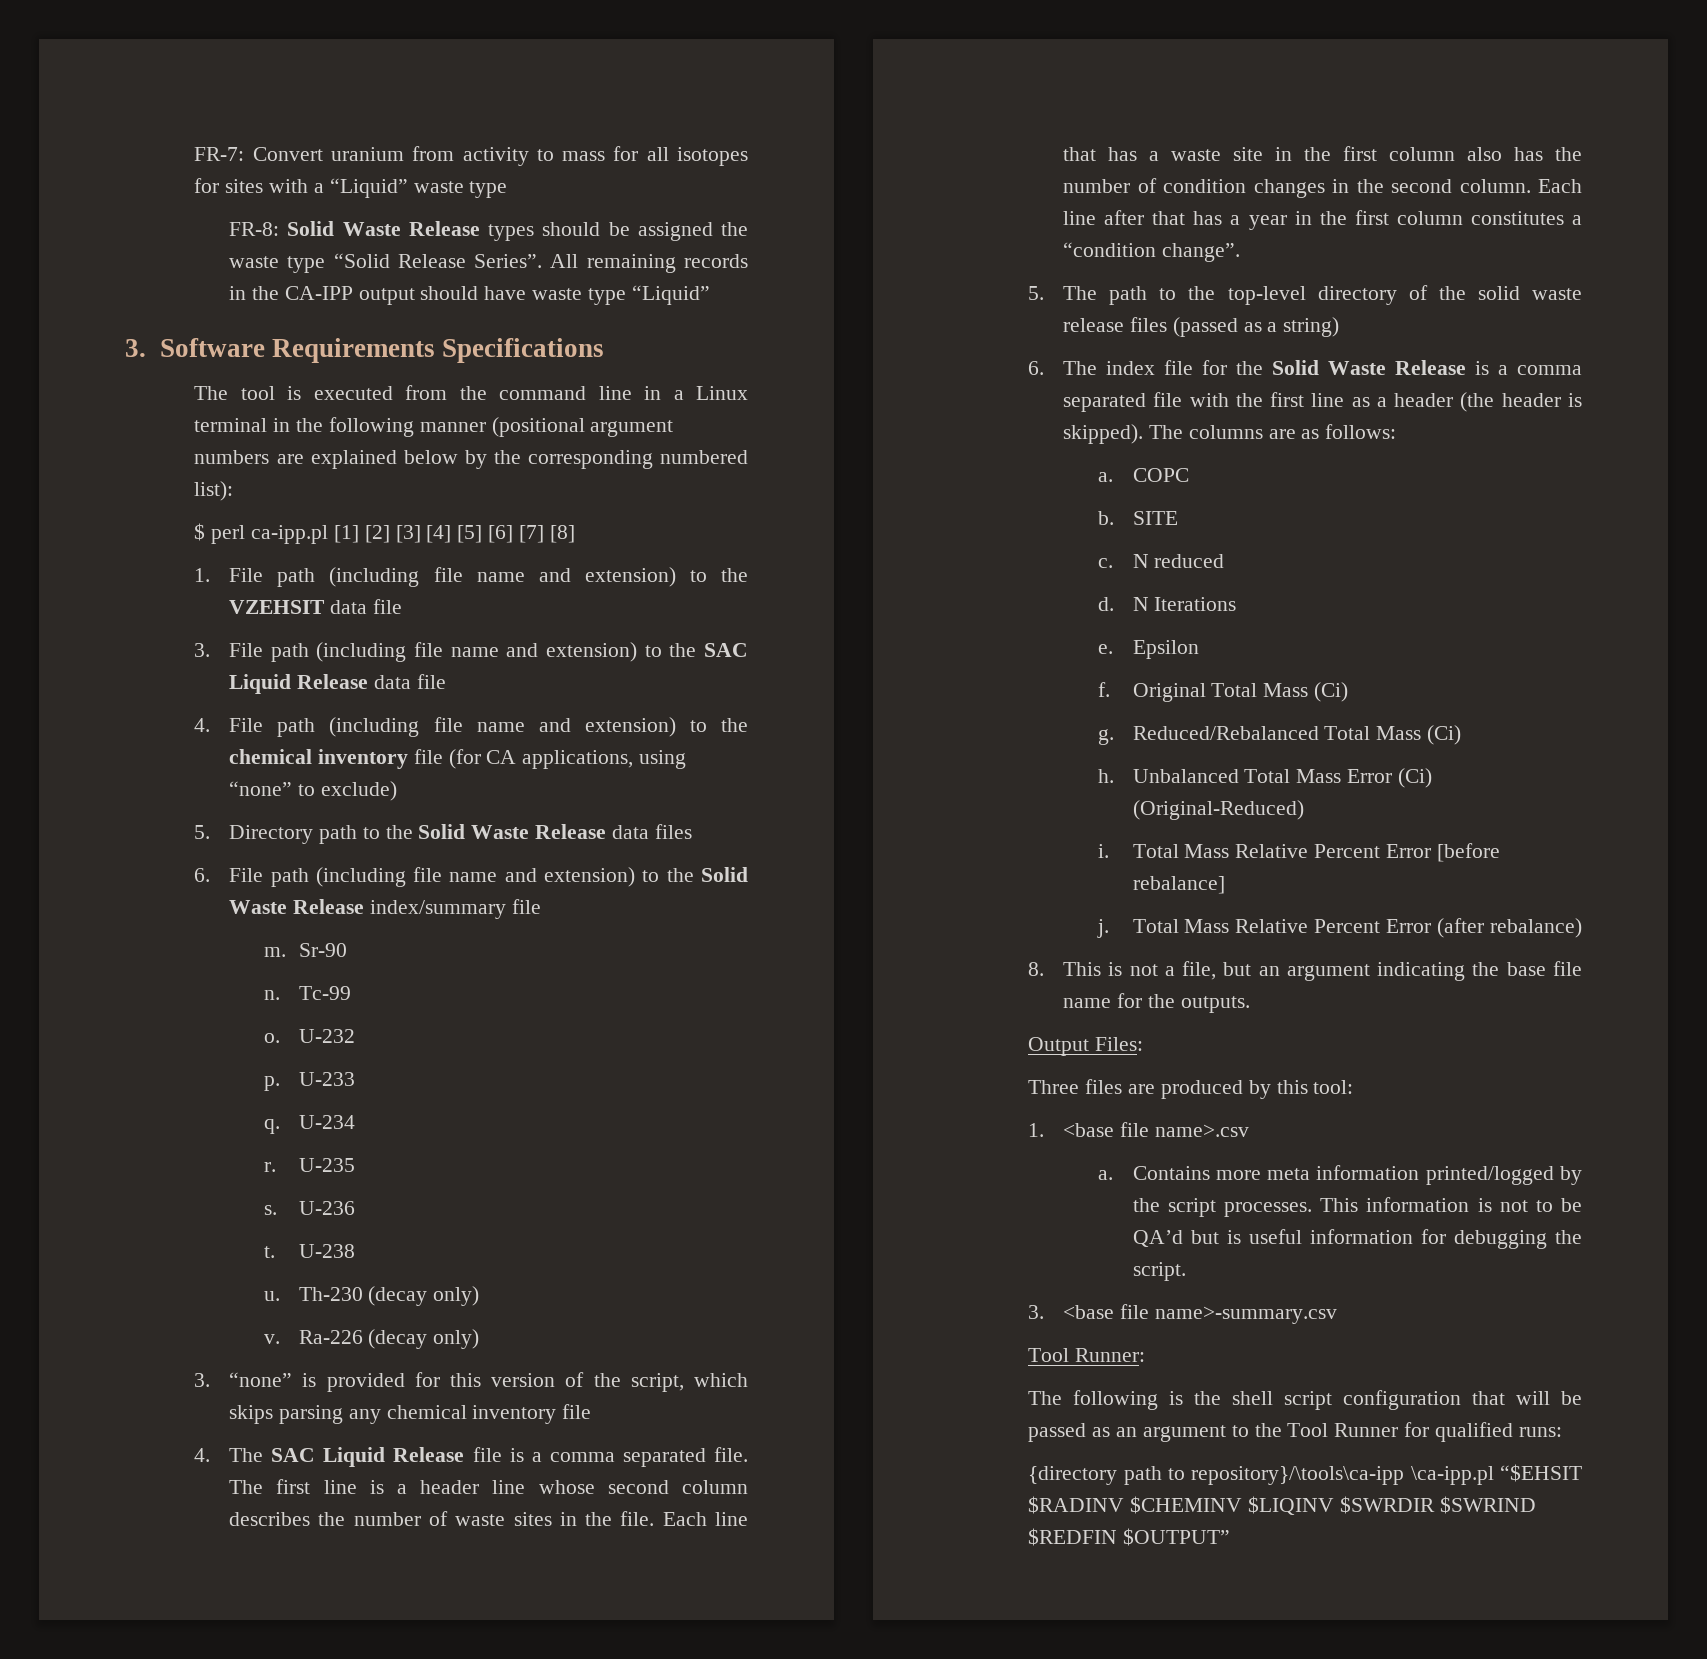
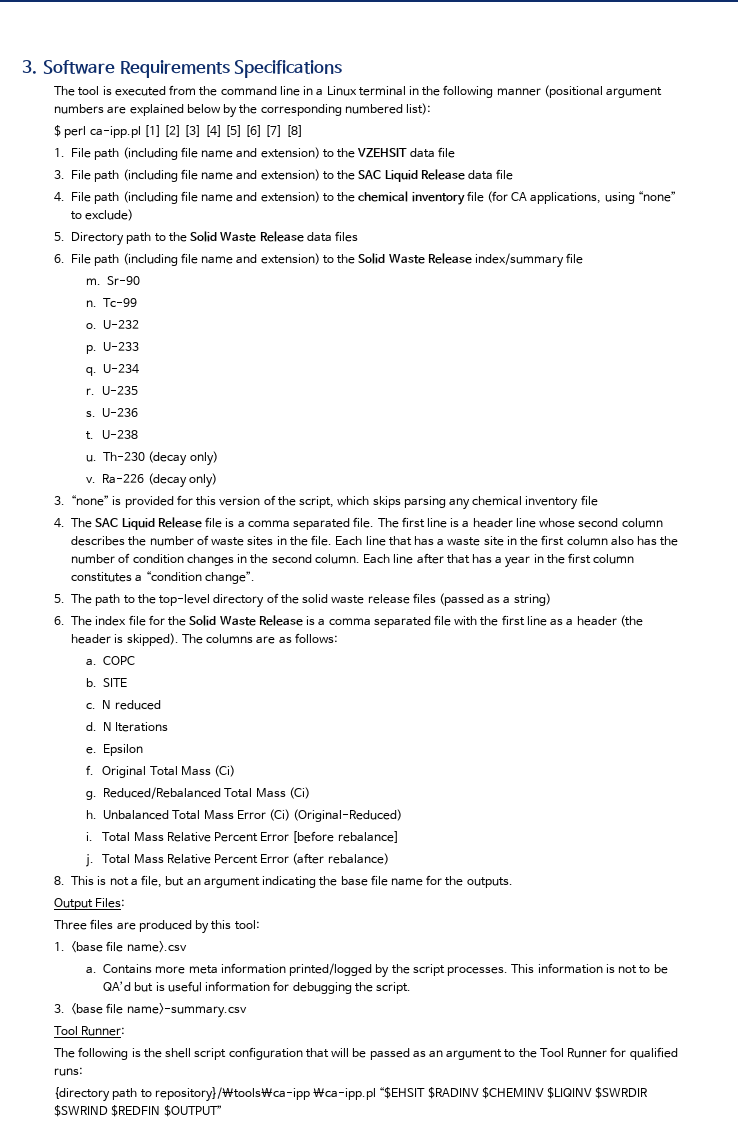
- FR-7: Convert uranium from activity to mass for all isotopes for sites with a “Liquid” waste type
- FR-8: Solid Waste Release types should be assigned the waste type “Solid Release Series”. All remaining records in the CA-IPP output should have waste type “Liquid”

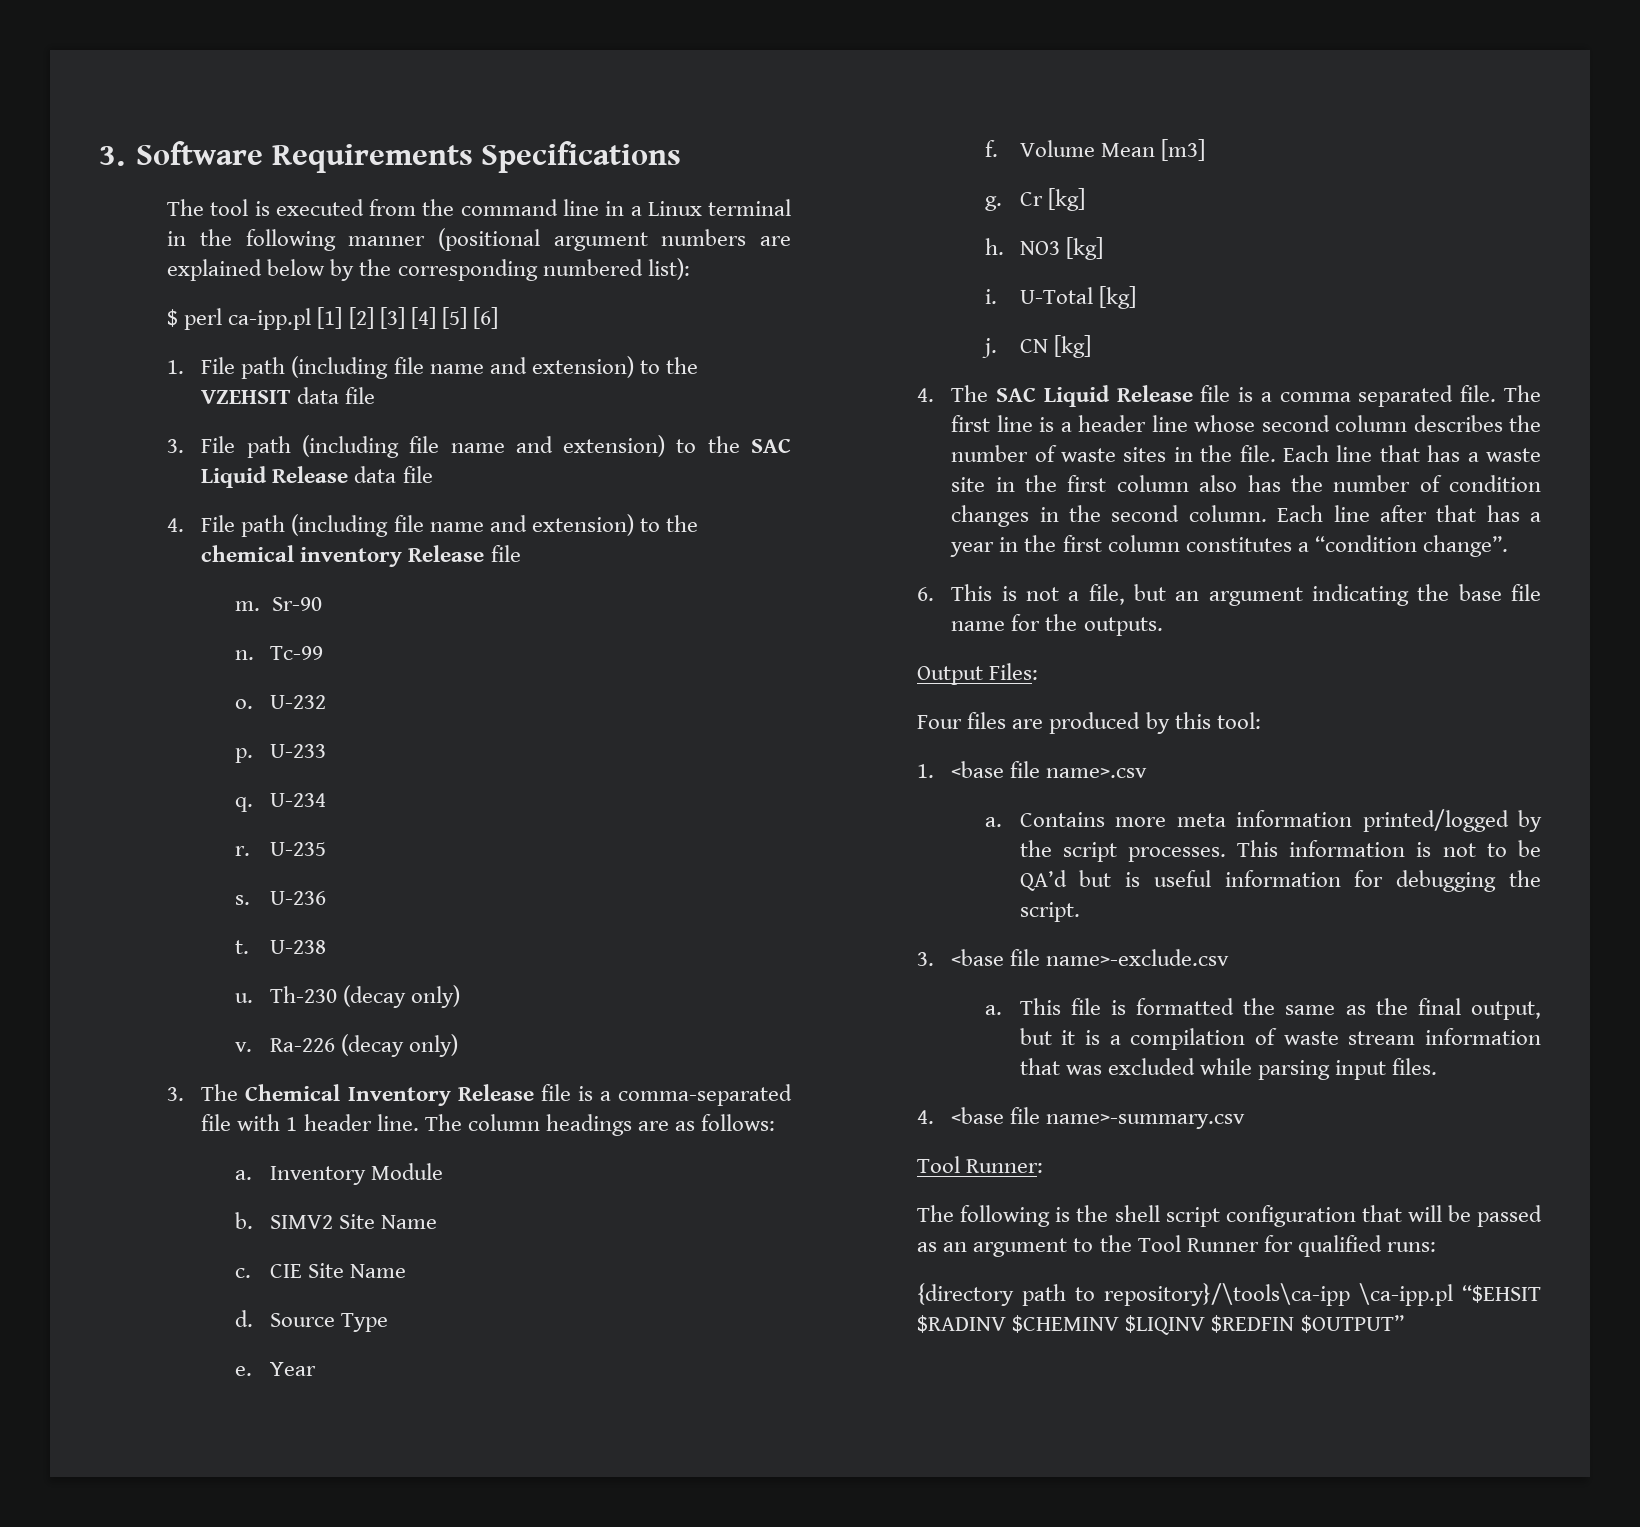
- $ perl ca-ipp.pl [1] [2] [3] [4] [5] [6] [7] [8]
+ $ perl ca-ipp.pl [1] [2] [3] [4] [5] [6]
- 4. File path (including file name and extension) to the chemical inventory file (for CA applications, using “none” to exclude)
- 5. Directory path to the Solid Waste Release data files
- 6. File path (including file name and extension) to the Solid Waste Release index/summary file
+ 4. File path (including file name and extension) to the chemical inventory Release file
- 3. “none” is provided for this version of the script, which skips parsing any chemical inventory file
+ 3. The Chemical Inventory Release file is a comma-separated file with 1 header line. The column headings are as follows:
+ a. Inventory Module
+ b. SIMV2 Site Name
+ c. CIE Site Name
+ d. Source Type
+ e. Year
+ f. Volume Mean [m3]
+ g. Cr [kg]
+ h. NO3 [kg]
+ i. U-Total [kg]
+ j. CN [kg]
- 5. The path to the top-level directory of the solid waste release files (passed as a string)
- 6. The index file for the Solid Waste Release is a comma separated file with the first line as a header (the header is skipped). The columns are as follows:
- a. COPC
- b. SITE
- c. N reduced
- d. N Iterations
- e. Epsilon
- f. Original Total Mass (Ci)
- g. Reduced/Rebalanced Total Mass (Ci)
- h. Unbalanced Total Mass Error (Ci) (Original-Reduced)
- i. Total Mass Relative Percent Error [before rebalance]
- j. Total Mass Relative Percent Error (after rebalance)
- 8. This is not a file, but an argument indicating the base file name for the outputs.
+ 6. This is not a file, but an argument indicating the base file name for the outputs.
- Three files are produced by this tool:
+ Four files are produced by this tool:
- 3. <base file name>-summary.csv
+ 3. <base file name>-exclude.csv
+ a. This file is formatted the same as the final output, but it is a compilation of waste stream information that was excluded while parsing input files.
+ 4. <base file name>-summary.csv
- {directory path to repository}/\tools\ca-ipp \ca-ipp.pl “$EHSIT $RADINV $CHEMINV $LIQINV $SWRDIR $SWRIND $REDFIN $OUTPUT”
+ {directory path to repository}/\tools\ca-ipp \ca-ipp.pl “$EHSIT $RADINV $CHEMINV $LIQINV $REDFIN $OUTPUT”

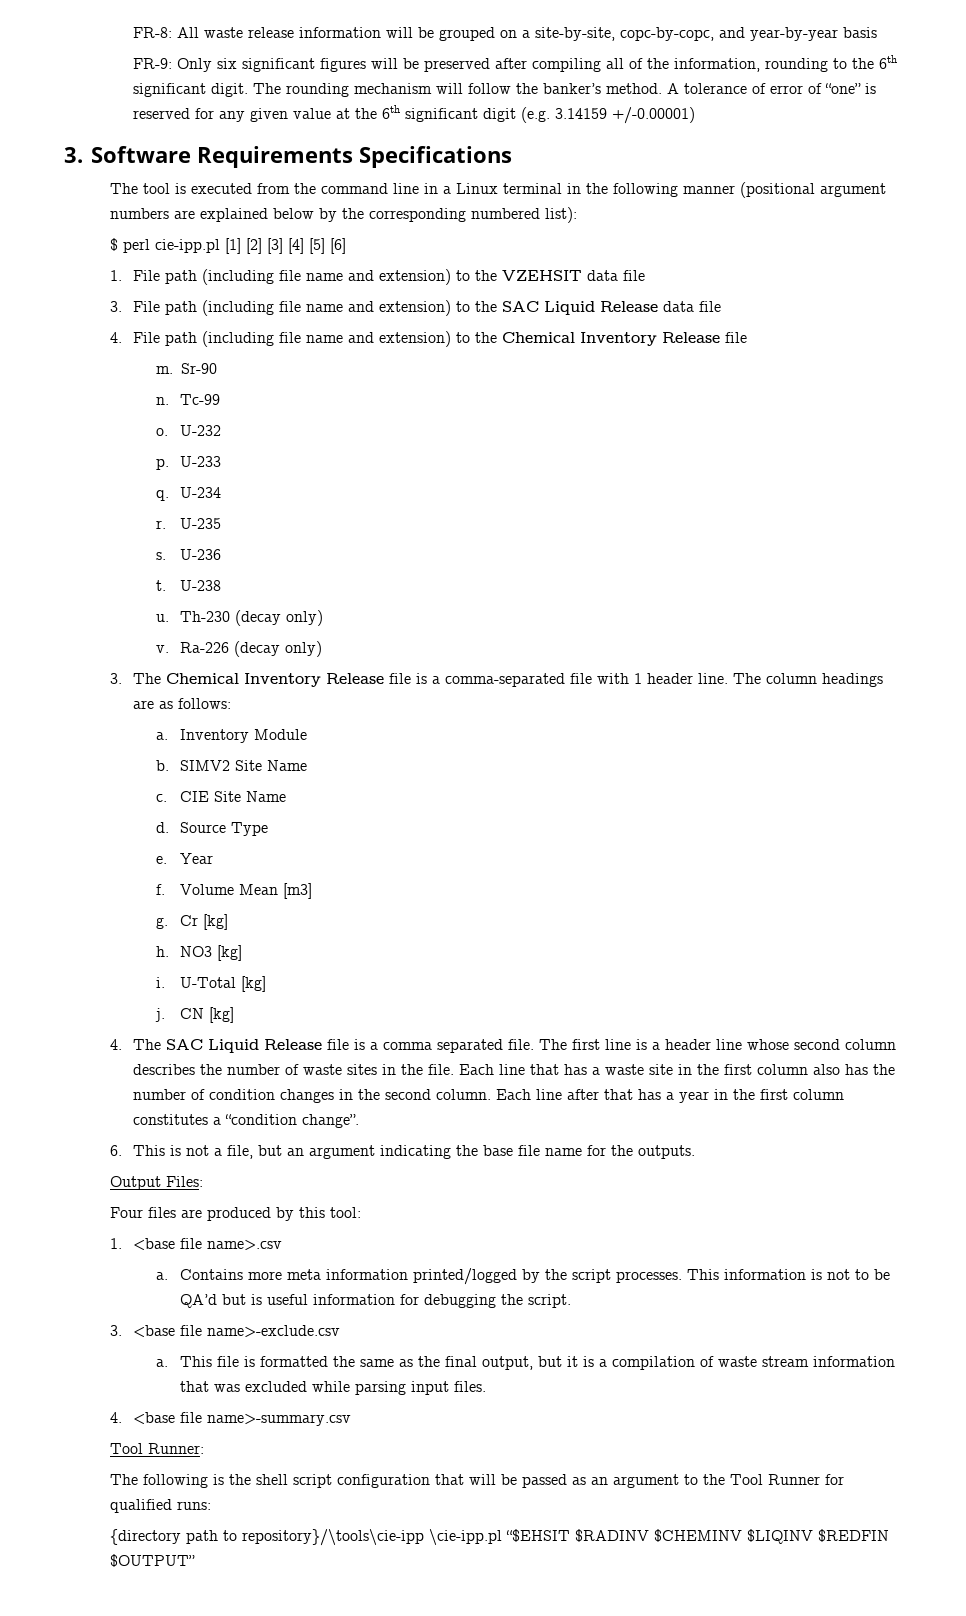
+ FR-8: All waste release information will be grouped on a site-by-site, copc-by-copc, and year-by-year basis
+ FR-9: Only six significant figures will be preserved after compiling all of the information, rounding to the 6th significant digit. The rounding mechanism will follow the banker’s method. A tolerance of error of “one” is reserved for any given value at the 6th significant digit (e.g. 3.14159 +/-0.00001)
- $ perl ca-ipp.pl [1] [2] [3] [4] [5] [6]
+ $ perl cie-ipp.pl [1] [2] [3] [4] [5] [6]
- 4. File path (including file name and extension) to the chemical inventory Release file
+ 4. File path (including file name and extension) to the Chemical Inventory Release file
- {directory path to repository}/\tools\ca-ipp \ca-ipp.pl “$EHSIT $RADINV $CHEMINV $LIQINV $REDFIN $OUTPUT”
+ {directory path to repository}/\tools\cie-ipp \cie-ipp.pl “$EHSIT $RADINV $CHEMINV $LIQINV $REDFIN $OUTPUT”

